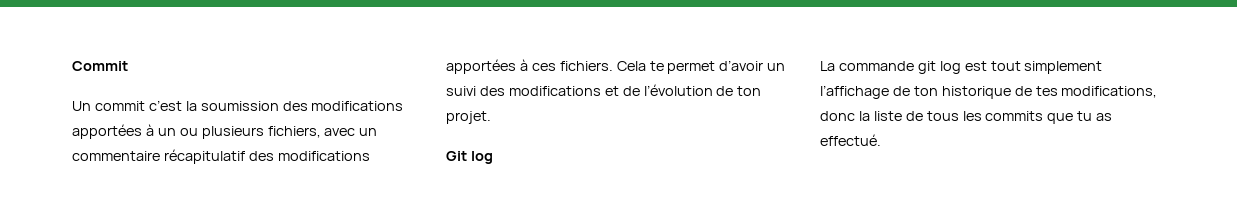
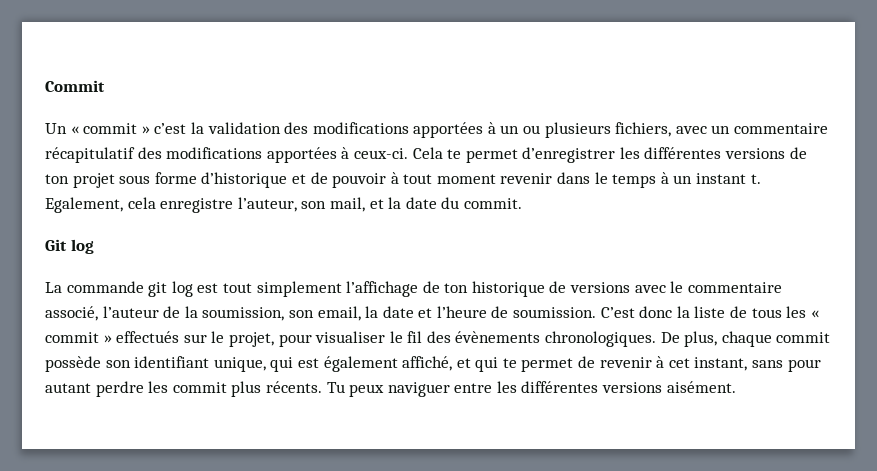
- Un commit c’est la soumission des modifications apportées à un ou plusieurs fichiers, avec un commentaire récapitulatif des modifications apportées à ces fichiers.
+ Un « commit » c’est la validation des modifications apportées à un ou plusieurs fichiers, avec un commentaire récapitulatif des modifications apportées à ceux-ci.
- Cela te permet d’avoir un suivi des modifications et de l’évolution de ton projet.
+ Cela te permet d’enregistrer les différentes versions de ton projet sous forme d’historique et de pouvoir à tout moment revenir dans le temps à un instant t. Egalement, cela enregistre l’auteur, son mail, et la date du commit.
- La commande git log est tout simplement l’affichage de ton historique de tes modifications, donc la liste de tous les commits que tu as effectué.
+ La commande git log est tout simplement l’affichage de ton historique de versions avec le commentaire associé, l’auteur de la soumission, son email, la date et l’heure de soumission. C’est donc la liste de tous les « commit » effectués sur le projet, pour visualiser le fil des évènements chronologiques. De plus, chaque commit possède son identifiant unique, qui est également affiché, et qui te permet de revenir à cet instant, sans pour autant perdre les commit plus récents. Tu peux naviguer entre les différentes versions aisément.

